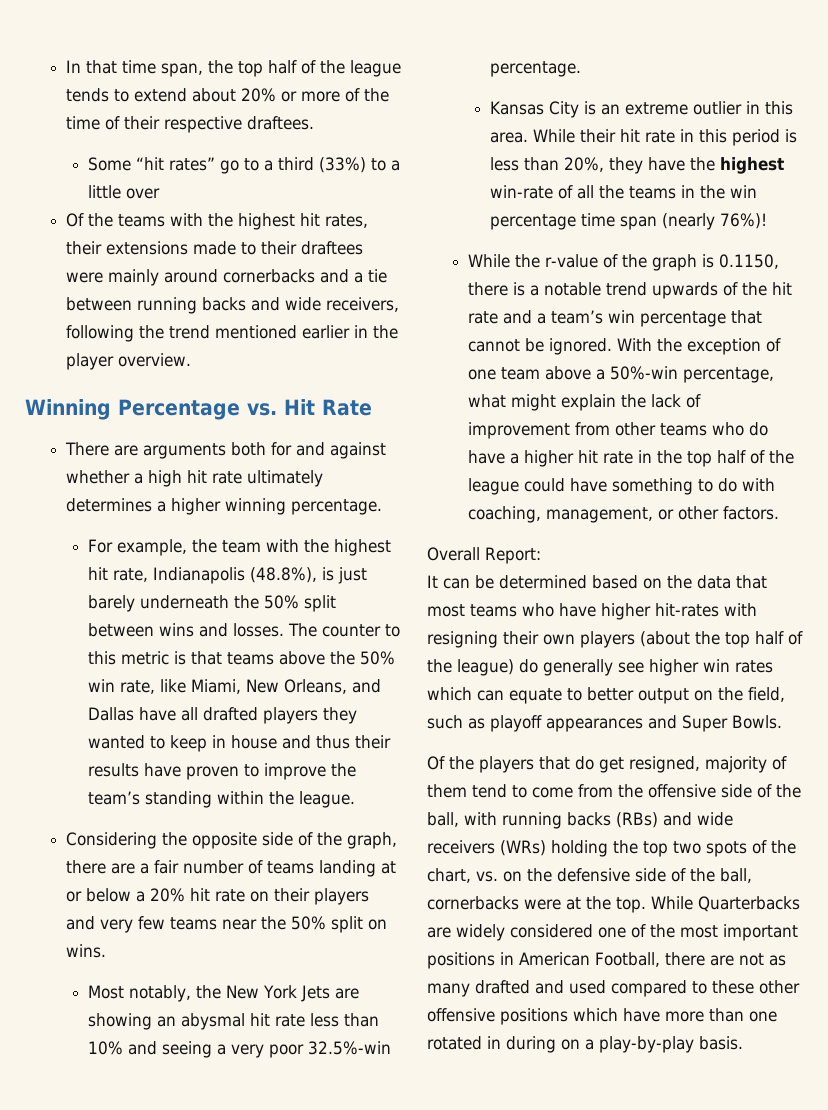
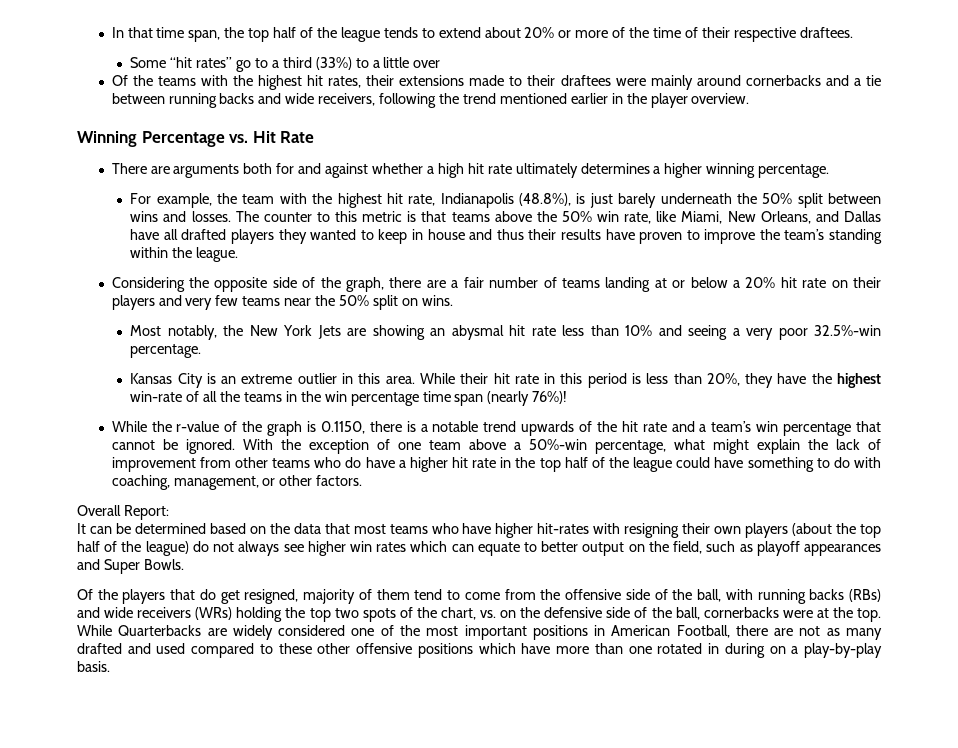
- It can be determined based on the data that most teams who have higher hit-rates with resigning their own players (about the top half of the league) do generally see higher win rates which can equate to better output on the field, such as playoff appearances and Super Bowls.
+ It can be determined based on the data that most teams who have higher hit-rates with resigning their own players (about the top half of the league) do not always see higher win rates which can equate to better output on the field, such as playoff appearances and Super Bowls.

